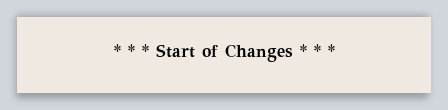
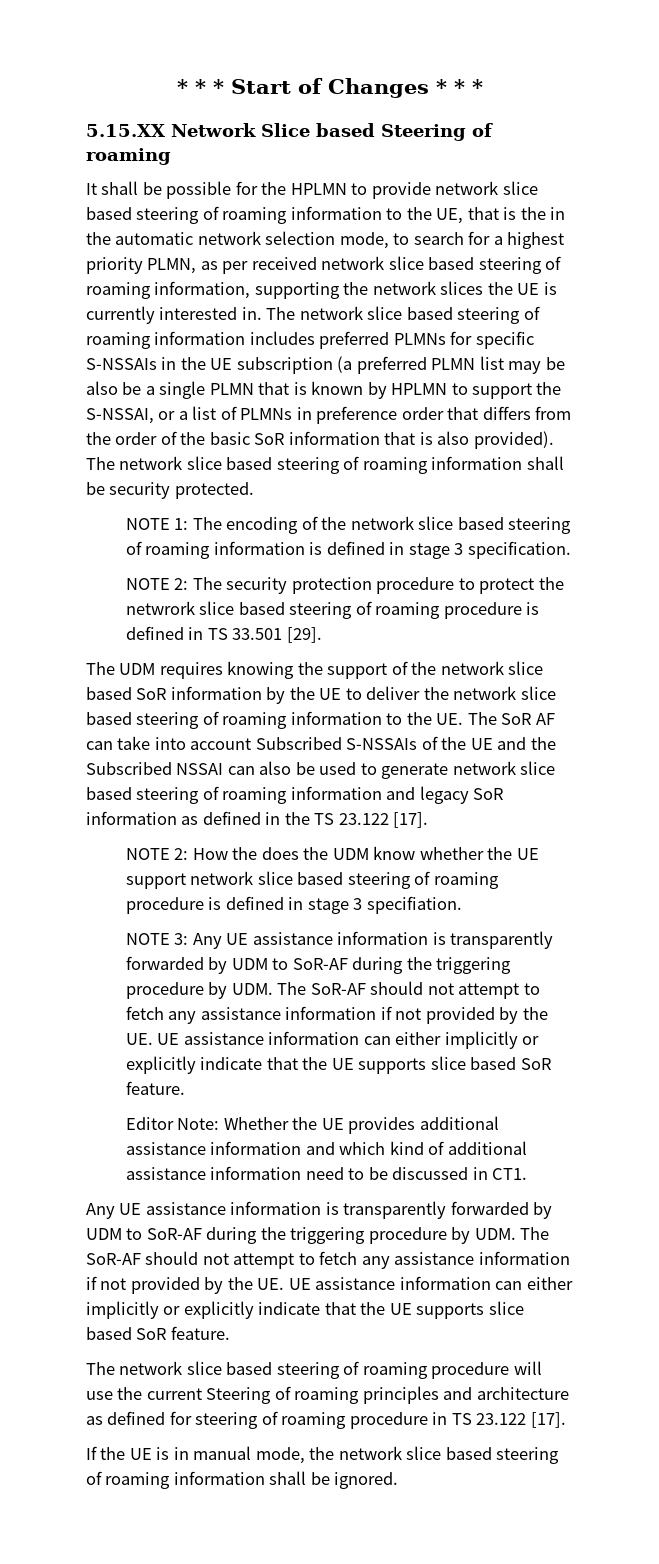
+ 5.15.XX Network Slice based Steering of roaming
+ It shall be possible for the HPLMN to provide network slice based steering of roaming information to the UE, that is the in the automatic network selection mode, to search for a highest priority PLMN, as per received network slice based steering of roaming information, supporting the network slices the UE is currently interested in. The network slice based steering of roaming information includes preferred PLMNs for specific S-NSSAIs in the UE subscription (a preferred PLMN list may be also be a single PLMN that is known by HPLMN to support the S-NSSAI, or a list of PLMNs in preference order that differs from the order of the basic SoR information that is also provided). The network slice based steering of roaming information shall be security protected.
+ NOTE 1: The encoding of the network slice based steering of roaming information is defined in stage 3 specification.
+ NOTE 2: The security protection procedure to protect the netwrork slice based steering of roaming procedure is defined in TS 33.501 [29].
+ The UDM requires knowing the support of the network slice based SoR information by the UE to deliver the network slice based steering of roaming information to the UE. The SoR AF can take into account Subscribed S-NSSAIs of the UE and the Subscribed NSSAI can also be used to generate network slice based steering of roaming information and legacy SoR information as defined in the TS 23.122 [17].
+ NOTE 2: How the does the UDM know whether the UE support network slice based steering of roaming procedure is defined in stage 3 specifiation.
+ NOTE 3: Any UE assistance information is transparently forwarded by UDM to SoR-AF during the triggering procedure by UDM. The SoR-AF should not attempt to fetch any assistance information if not provided by the UE. UE assistance information can either implicitly or explicitly indicate that the UE supports slice based SoR feature.
+ Editor Note: Whether the UE provides additional assistance information and which kind of additional assistance information need to be discussed in CT1.
+ Any UE assistance information is transparently forwarded by UDM to SoR-AF during the triggering procedure by UDM. The SoR-AF should not attempt to fetch any assistance information if not provided by the UE. UE assistance information can either implicitly or explicitly indicate that the UE supports slice based SoR feature.
+ The network slice based steering of roaming procedure will use the current Steering of roaming principles and architecture as defined for steering of roaming procedure in TS 23.122 [17].
+ If the UE is in manual mode, the network slice based steering of roaming information shall be ignored.

